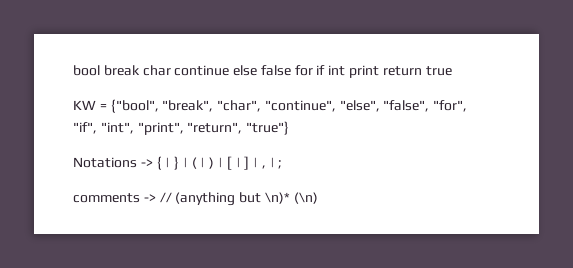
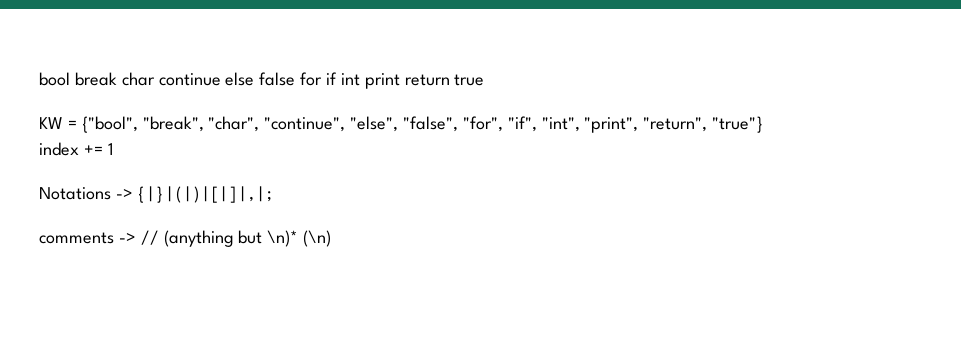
+ index += 1

